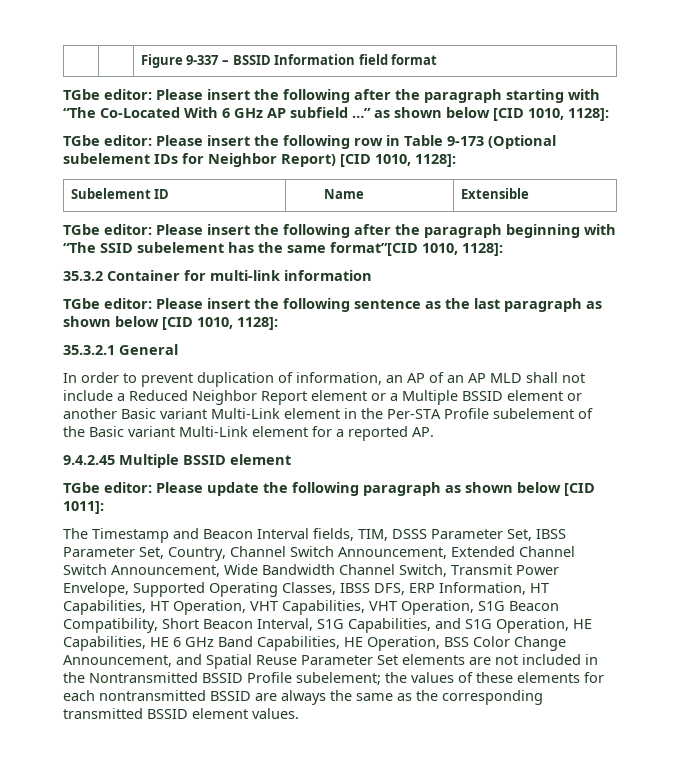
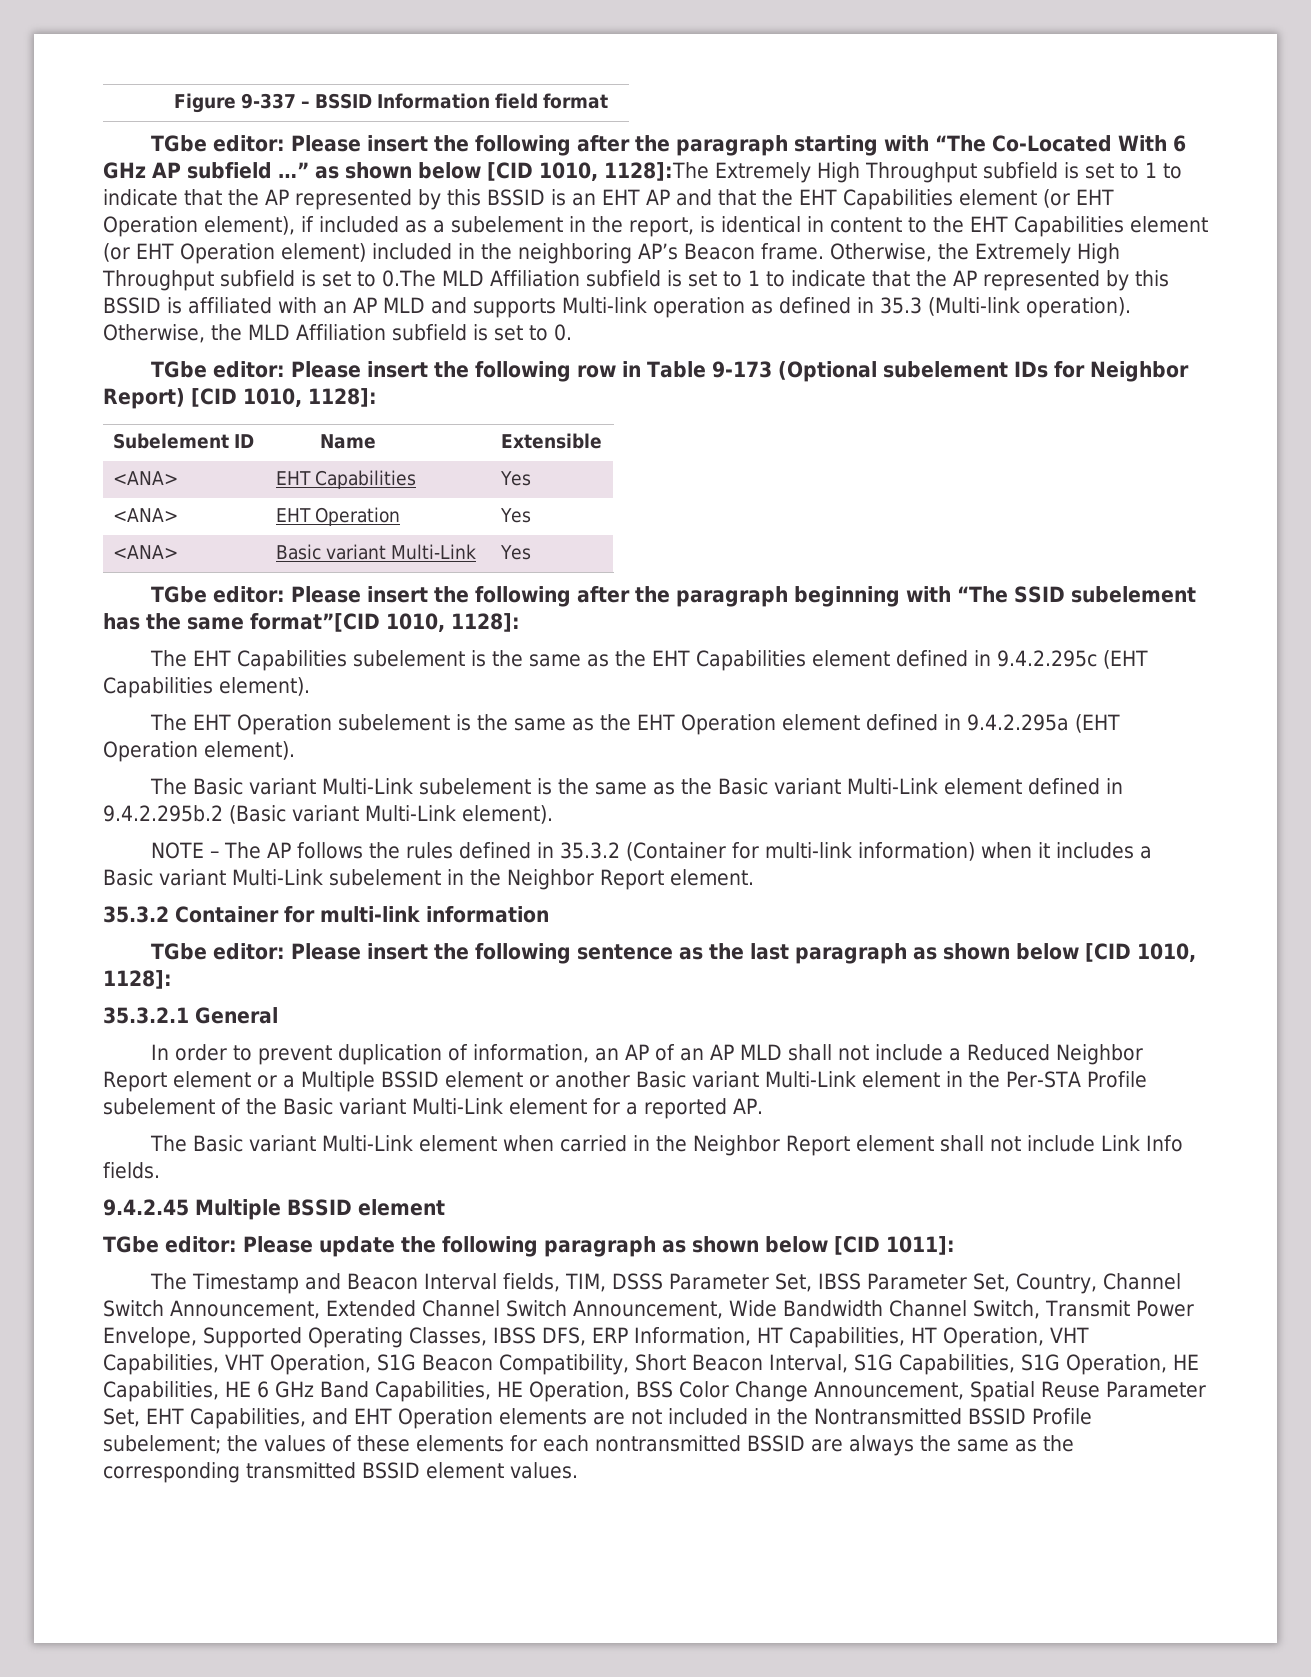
- TGbe editor: Please insert the following after the paragraph starting with “The Co-Located With 6 GHz AP subfield …” as shown below [CID 1010, 1128]:
+ TGbe editor: Please insert the following after the paragraph starting with “The Co-Located With 6 GHz AP subfield …” as shown below [CID 1010, 1128]:The Extremely High Throughput subfield is set to 1 to indicate that the AP represented by this BSSID is an EHT AP and that the EHT Capabilities element (or EHT Operation element), if included as a subelement in the report, is identical in content to the EHT Capabilities element (or EHT Operation element) included in the neighboring AP’s Beacon frame. Otherwise, the Extremely High Throughput subfield is set to 0.The MLD Affiliation subfield is set to 1 to indicate that the AP represented by this BSSID is affiliated with an AP MLD and supports Multi-link operation as defined in 35.3 (Multi-link operation). Otherwise, the MLD Affiliation subfield is set to 0.
+ <ANA> | EHT Capabilities | Yes
+ <ANA> | EHT Operation | Yes
+ <ANA> | Basic variant Multi-Link | Yes
+ The EHT Capabilities subelement is the same as the EHT Capabilities element defined in 9.4.2.295c (EHT Capabilities element).
+ The EHT Operation subelement is the same as the EHT Operation element defined in 9.4.2.295a (EHT Operation element).
+ The Basic variant Multi-Link subelement is the same as the Basic variant Multi-Link element defined in 9.4.2.295b.2 (Basic variant Multi-Link element).
+ NOTE – The AP follows the rules defined in 35.3.2 (Container for multi-link information) when it includes a Basic variant Multi-Link subelement in the Neighbor Report element.
+ The Basic variant Multi-Link element when carried in the Neighbor Report element shall not include Link Info fields.
- The Timestamp and Beacon Interval fields, TIM, DSSS Parameter Set, IBSS Parameter Set, Country, Channel Switch Announcement, Extended Channel Switch Announcement, Wide Bandwidth Channel Switch, Transmit Power Envelope, Supported Operating Classes, IBSS DFS, ERP Information, HT Capabilities, HT Operation, VHT Capabilities, VHT Operation, S1G Beacon Compatibility, Short Beacon Interval, S1G Capabilities, and S1G Operation, HE Capabilities, HE 6 GHz Band Capabilities, HE Operation, BSS Color Change Announcement, and Spatial Reuse Parameter Set elements are not included in the Nontransmitted BSSID Profile subelement;
+ The Timestamp and Beacon Interval fields, TIM, DSSS Parameter Set, IBSS Parameter Set, Country, Channel Switch Announcement, Extended Channel Switch Announcement, Wide Bandwidth Channel Switch, Transmit Power Envelope, Supported Operating Classes, IBSS DFS, ERP Information, HT Capabilities, HT Operation, VHT Capabilities, VHT Operation, S1G Beacon Compatibility, Short Beacon Interval, S1G Capabilities, S1G Operation, HE Capabilities, HE 6 GHz Band Capabilities, HE Operation, BSS Color Change Announcement, Spatial Reuse Parameter Set, EHT Capabilities, and EHT Operation elements are not included in the Nontransmitted BSSID Profile subelement;

